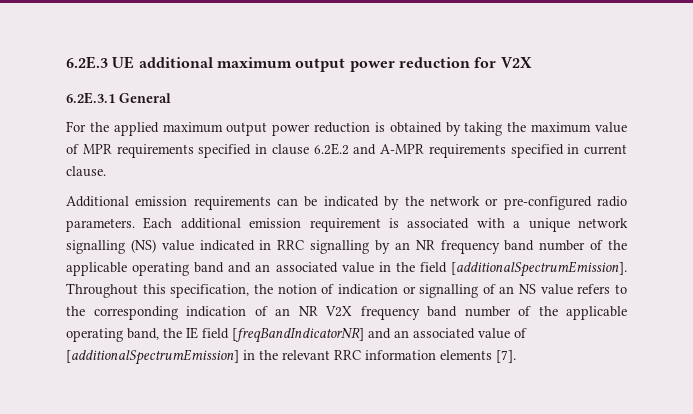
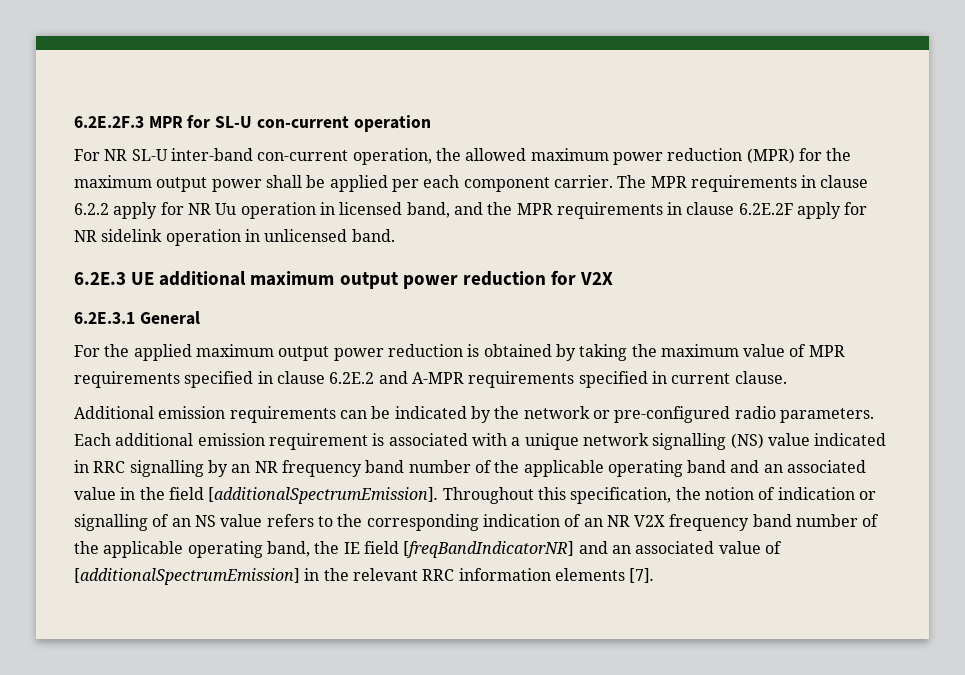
+ 6.2E.2F.3 MPR for SL-U con-current operation
+ For NR SL-U inter-band con-current operation, the allowed maximum power reduction (MPR) for the maximum output power shall be applied per each component carrier. The MPR requirements in clause 6.2.2 apply for NR Uu operation in licensed band, and the MPR requirements in clause 6.2E.2F apply for NR sidelink operation in unlicensed band.

